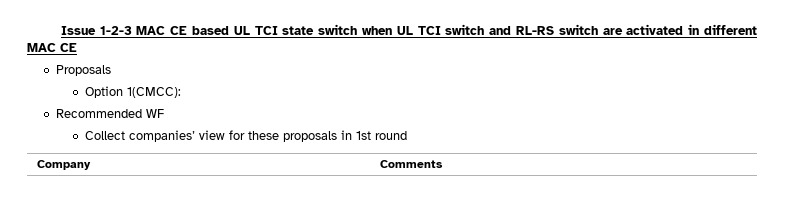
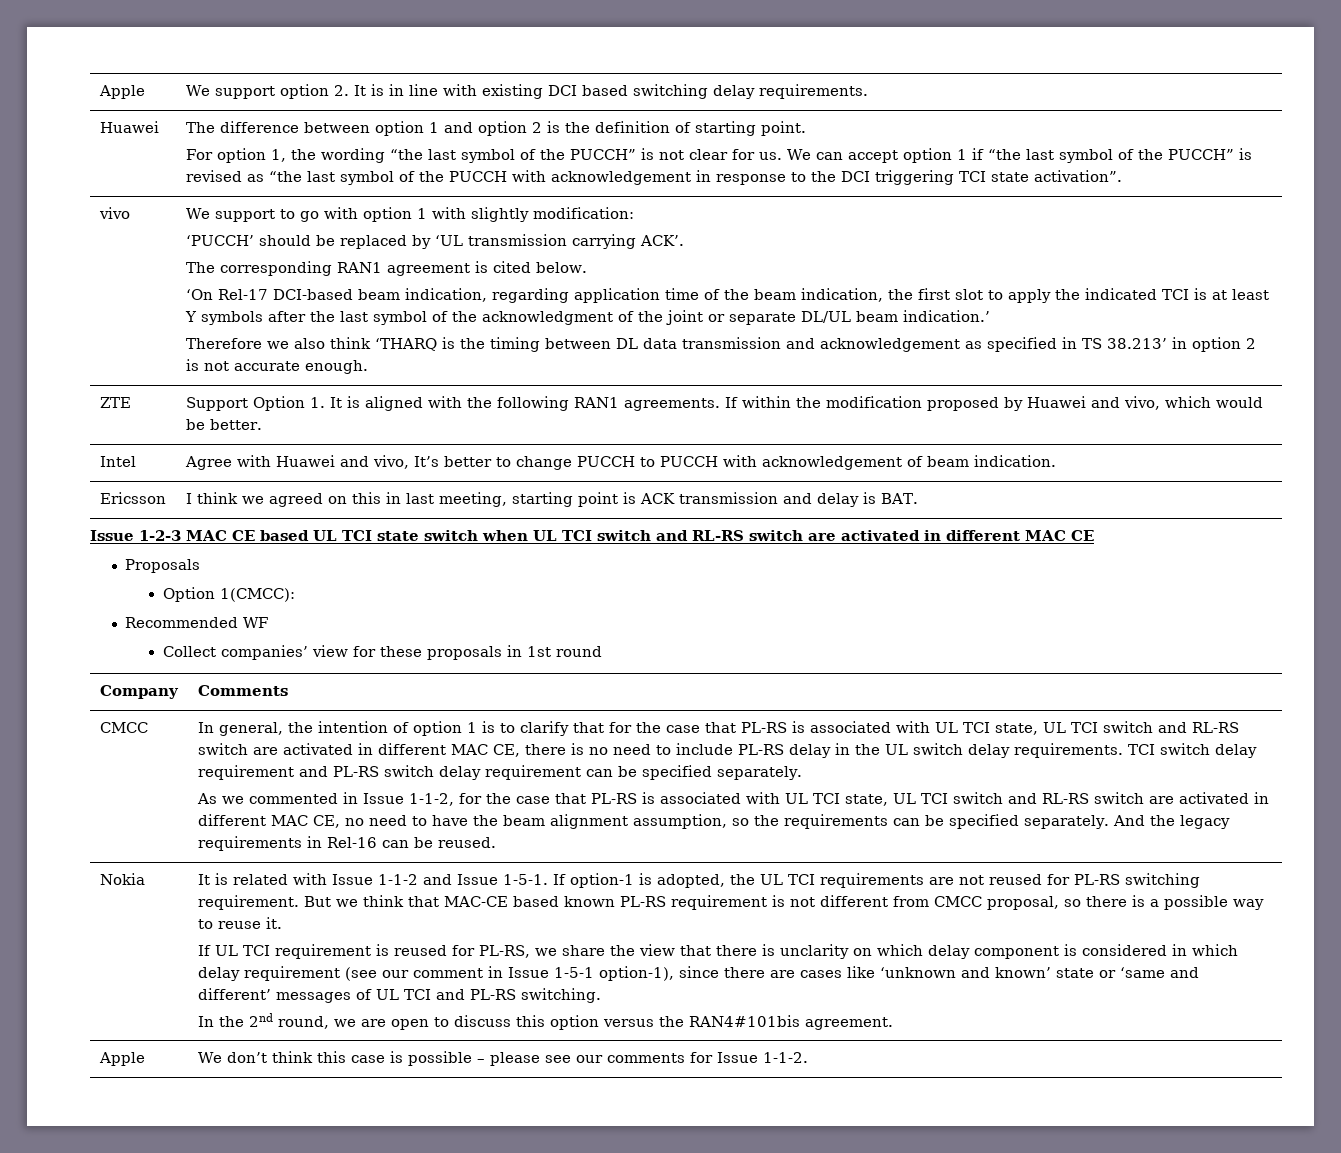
+ Apple | We support option 2. It is in line with existing DCI based switching delay requirements.
+ Huawei | The difference between option 1 and option 2 is the definition of starting point.
+ For option 1, the wording “the last symbol of the PUCCH” is not clear for us. We can accept option 1 if “the last symbol of the PUCCH” is revised as “the last symbol of the PUCCH with acknowledgement in response to the DCI triggering TCI state activation”.
+ vivo | We support to go with option 1 with slightly modification:
+ ‘PUCCH’ should be replaced by ‘UL transmission carrying ACK’.
+ The corresponding RAN1 agreement is cited below.
+ ‘On Rel-17 DCI-based beam indication, regarding application time of the beam indication, the first slot to apply the indicated TCI is at least Y symbols after the last symbol of the acknowledgment of the joint or separate DL/UL beam indication.’
+ Therefore we also think ‘THARQ is the timing between DL data transmission and acknowledgement as specified in TS 38.213’ in option 2 is not accurate enough.
+ ZTE | Support Option 1. It is aligned with the following RAN1 agreements. If within the modification proposed by Huawei and vivo, which would be better.
+ Intel | Agree with Huawei and vivo, It’s better to change PUCCH to PUCCH with acknowledgement of beam indication.
+ Ericsson | I think we agreed on this in last meeting, starting point is ACK transmission and delay is BAT.
+ CMCC | In general, the intention of option 1 is to clarify that for the case that PL-RS is associated with UL TCI state, UL TCI switch and RL-RS switch are activated in different MAC CE, there is no need to include PL-RS delay in the UL switch delay requirements. TCI switch delay requirement and PL-RS switch delay requirement can be specified separately.
+ As we commented in Issue 1-1-2, for the case that PL-RS is associated with UL TCI state, UL TCI switch and RL-RS switch are activated in different MAC CE, no need to have the beam alignment assumption, so the requirements can be specified separately. And the legacy requirements in Rel-16 can be reused.
+ Nokia | It is related with Issue 1-1-2 and Issue 1-5-1. If option-1 is adopted, the UL TCI requirements are not reused for PL-RS switching requirement. But we think that MAC-CE based known PL-RS requirement is not different from CMCC proposal, so there is a possible way to reuse it.
+ If UL TCI requirement is reused for PL-RS, we share the view that there is unclarity on which delay component is considered in which delay requirement (see our comment in Issue 1-5-1 option-1), since there are cases like ‘unknown and known’ state or ‘same and different’ messages of UL TCI and PL-RS switching.
+ In the 2nd round, we are open to discuss this option versus the RAN4#101bis agreement.
+ Apple | We don’t think this case is possible – please see our comments for Issue 1-1-2.

